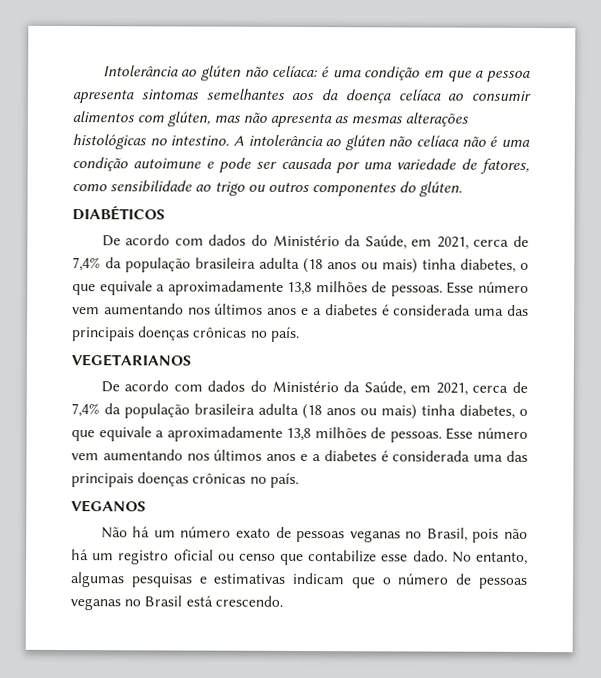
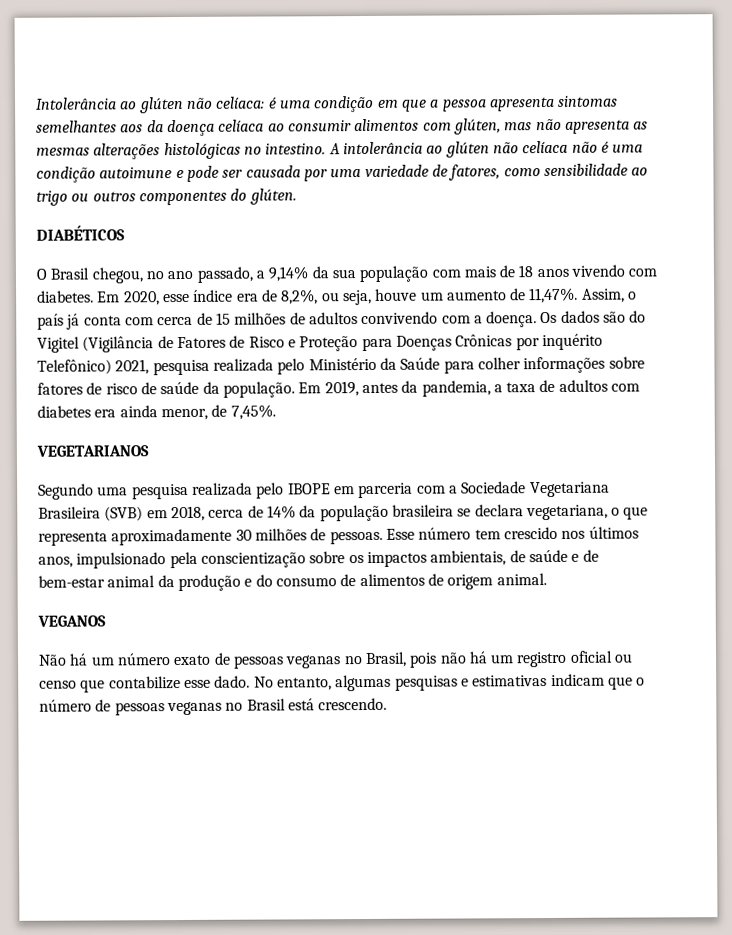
  DIABÉTICOS
- De acordo com dados do Ministério da Saúde, em 2021, cerca de 7,4% da população brasileira adulta (18 anos ou mais) tinha diabetes, o que equivale a aproximadamente 13,8 milhões de pessoas. Esse número vem aumentando nos últimos anos e a diabetes é considerada uma das principais doenças crônicas no país.
+ O Brasil chegou, no ano passado, a 9,14% da sua população com mais de 18 anos vivendo com diabetes. Em 2020, esse índice era de 8,2%, ou seja, houve um aumento de 11,47%. Assim, o país já conta com cerca de 15 milhões de adultos convivendo com a doença. Os dados são do Vigitel (Vigilância de Fatores de Risco e Proteção para Doenças Crônicas por inquérito Telefônico) 2021, pesquisa realizada pelo Ministério da Saúde para colher informações sobre fatores de risco de saúde da população. Em 2019, antes da pandemia, a taxa de adultos com diabetes era ainda menor, de 7,45%.
  VEGETARIANOS
- De acordo com dados do Ministério da Saúde, em 2021, cerca de 7,4% da população brasileira adulta (18 anos ou mais) tinha diabetes, o que equivale a aproximadamente 13,8 milhões de pessoas. Esse número vem aumentando nos últimos anos e a diabetes é considerada uma das principais doenças crônicas no país.
+ Segundo uma pesquisa realizada pelo IBOPE em parceria com a Sociedade Vegetariana Brasileira (SVB) em 2018, cerca de 14% da população brasileira se declara vegetariana, o que representa aproximadamente 30 milhões de pessoas. Esse número tem crescido nos últimos anos, impulsionado pela conscientização sobre os impactos ambientais, de saúde e de bem-estar animal da produção e do consumo de alimentos de origem animal.

